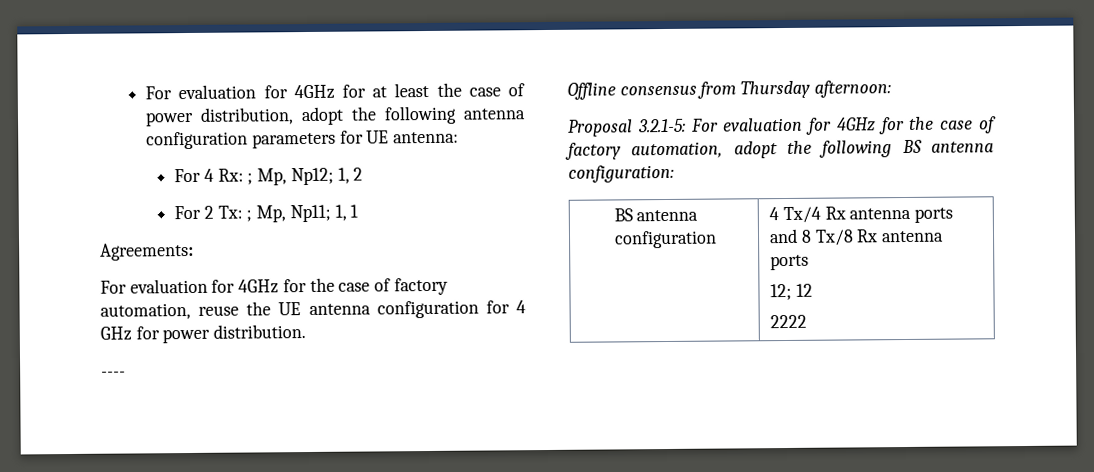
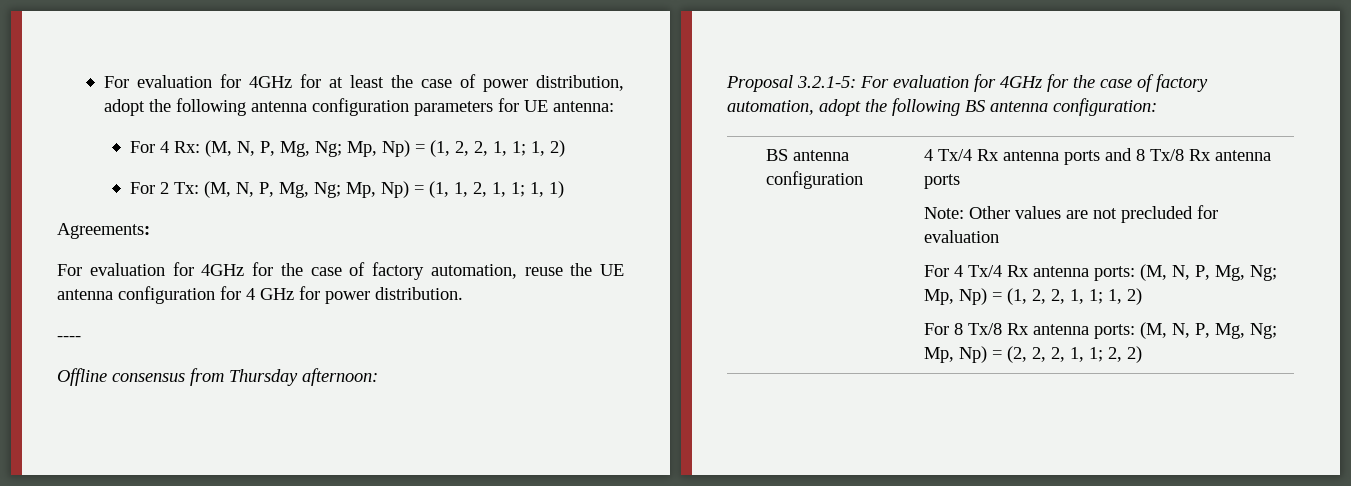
- For 4 Rx: ; Mp, Np12; 1, 2
- For 2 Tx: ; Mp, Np11; 1, 1
+ For 4 Rx: (M, N, P, Mg, Ng; Mp, Np) = (1, 2, 2, 1, 1; 1, 2)
+ For 2 Tx: (M, N, P, Mg, Ng; Mp, Np) = (1, 1, 2, 1, 1; 1, 1)
- 12; 12
- 2222
+ Note: Other values are not precluded for evaluation
+ For 4 Tx/4 Rx antenna ports: (M, N, P, Mg, Ng; Mp, Np) = (1, 2, 2, 1, 1; 1, 2)
+ For 8 Tx/8 Rx antenna ports: (M, N, P, Mg, Ng; Mp, Np) = (2, 2, 2, 1, 1; 2, 2)

